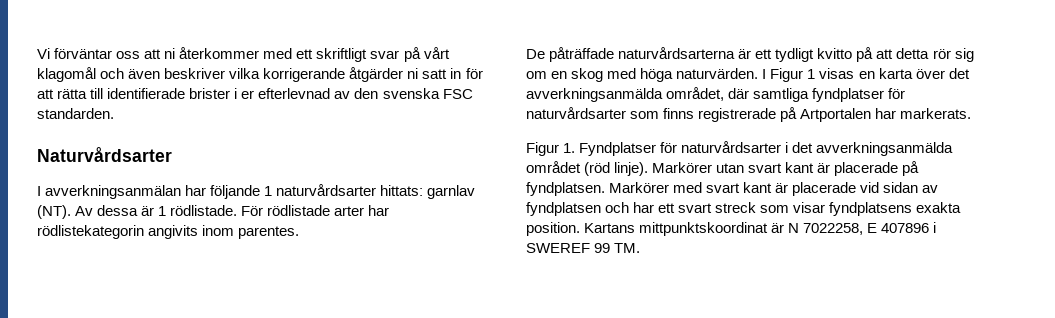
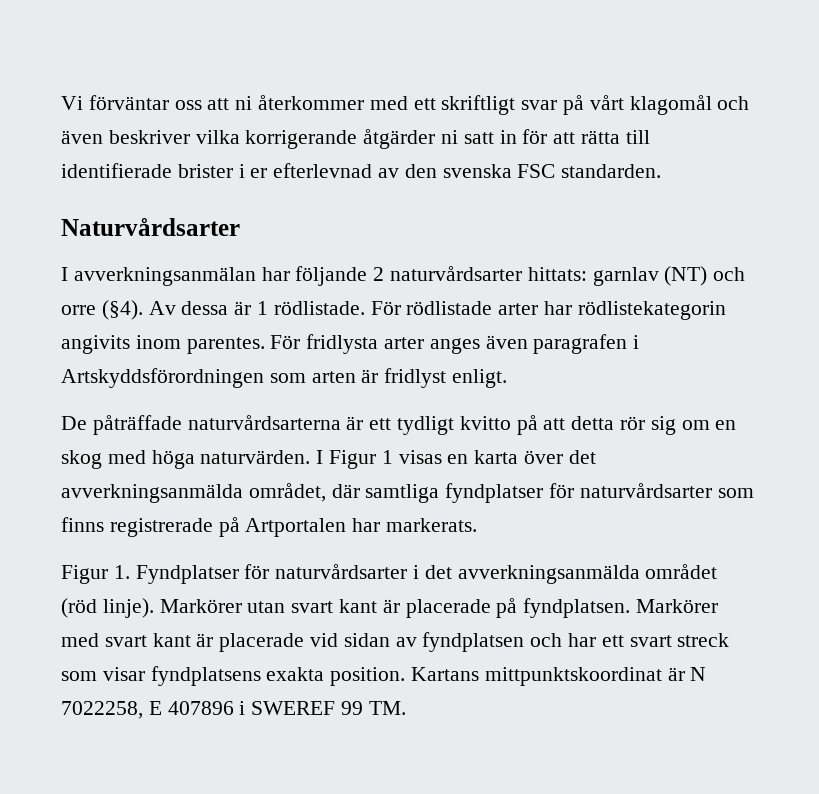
- I avverkningsanmälan har följande 1 naturvårdsarter hittats: garnlav (NT). Av dessa är 1 rödlistade.
+ I avverkningsanmälan har följande 2 naturvårdsarter hittats: garnlav (NT) och orre (§4). Av dessa är 1 rödlistade.
+ För fridlysta arter anges även paragrafen i Artskyddsförordningen som arten är fridlyst enligt.

